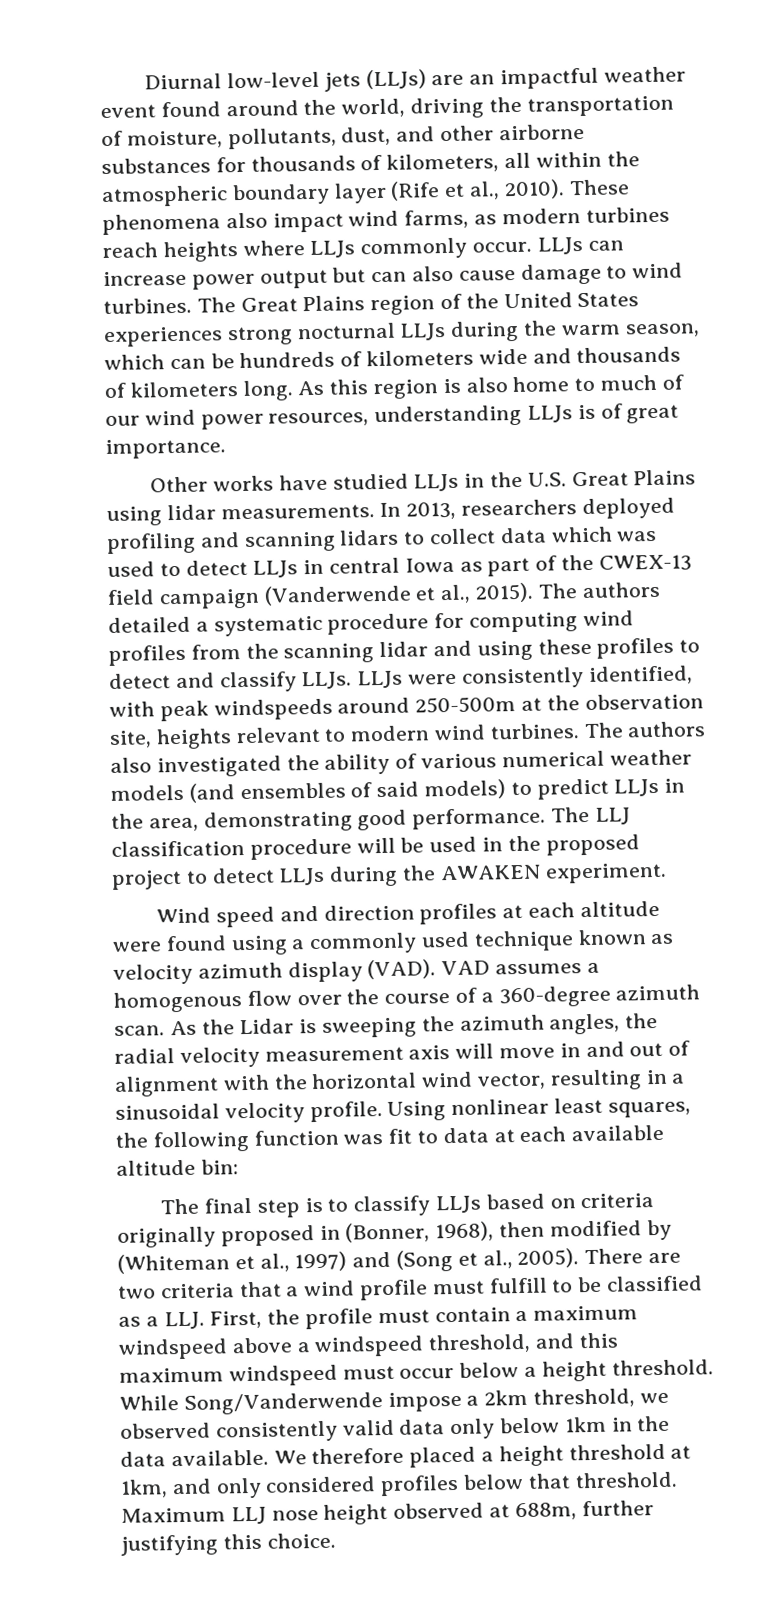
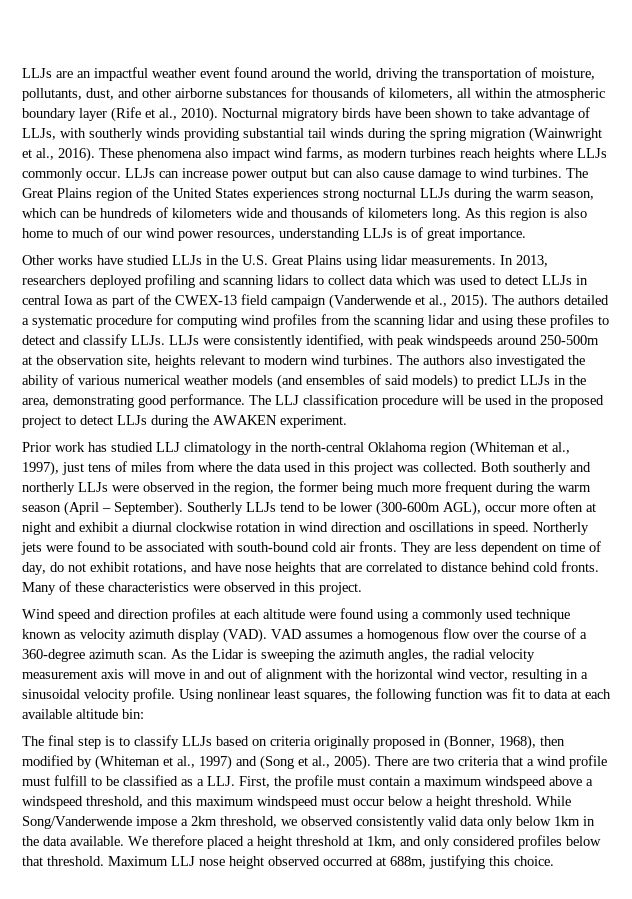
- Diurnal low-level jets (LLJs) are an impactful weather event found around the world, driving the transportation of moisture, pollutants, dust, and other airborne substances for thousands of kilometers, all within the atmospheric boundary layer (Rife et al., 2010).
+ LLJs are an impactful weather event found around the world, driving the transportation of moisture, pollutants, dust, and other airborne substances for thousands of kilometers, all within the atmospheric boundary layer (Rife et al., 2010).
+ Nocturnal migratory birds have been shown to take advantage of LLJs, with southerly winds providing substantial tail winds during the spring migration (Wainwright et al., 2016).
+ Prior work has studied LLJ climatology in the north-central Oklahoma region (Whiteman et al., 1997), just tens of miles from where the data used in this project was collected. Both southerly and northerly LLJs were observed in the region, the former being much more frequent during the warm season (April – September). Southerly LLJs tend to be lower (300-600m AGL), occur more often at night and exhibit a diurnal clockwise rotation in wind direction and oscillations in speed. Northerly jets were found to be associated with south-bound cold air fronts. They are less dependent on time of day, do not exhibit rotations, and have nose heights that are correlated to distance behind cold fronts. Many of these characteristics were observed in this project.
- Maximum LLJ nose height observed at 688m, further justifying this choice.
+ Maximum LLJ nose height observed occurred at 688m, justifying this choice.

